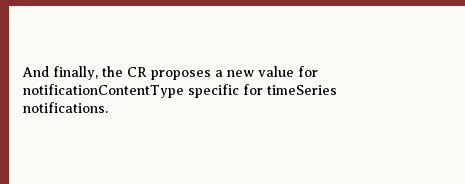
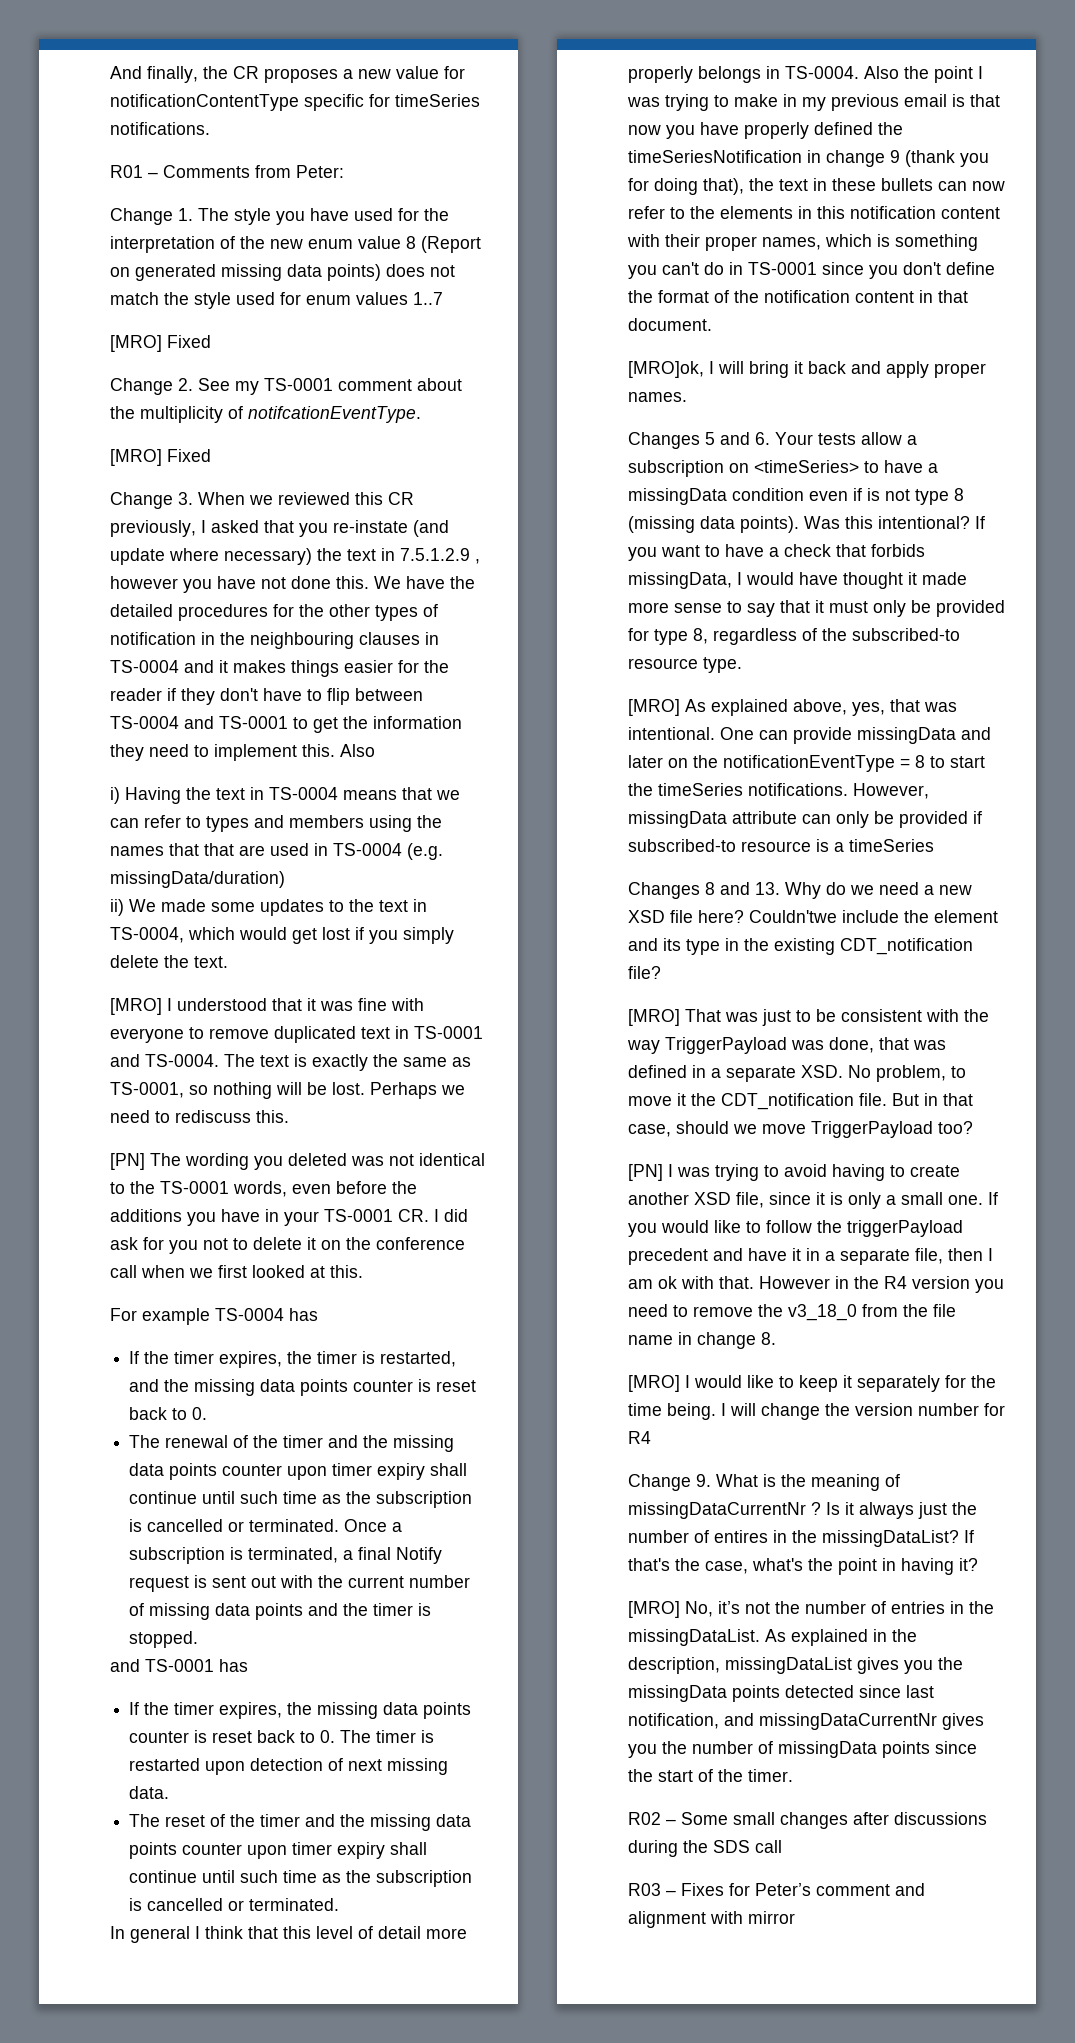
+ R01 – Comments from Peter:
+ Change 1. The style you have used for the interpretation of the new enum value 8 (Report on generated missing data points) does not match the style used for enum values 1..7
+ [MRO] Fixed
+ Change 2. See my TS-0001 comment about the multiplicity of notifcationEventType.
+ [MRO] Fixed
+ Change 3. When we reviewed this CR previously, I asked that you re-instate (and update where necessary) the text in 7.5.1.2.9 , however you have not done this. We have the detailed procedures for the other types of notification in the neighbouring clauses in TS-0004 and it makes things easier for the reader if they don't have to flip between TS-0004 and TS-0001 to get the information they need to implement this. Also
+ i) Having the text in TS-0004 means that we can refer to types and members using the names that that are used in TS-0004 (e.g. missingData/duration)
+ ii) We made some updates to the text in TS-0004, which would get lost if you simply delete the text.
+ [MRO] I understood that it was fine with everyone to remove duplicated text in TS-0001 and TS-0004. The text is exactly the same as TS-0001, so nothing will be lost. Perhaps we need to rediscuss this.
+ [PN] The wording you deleted was not identical to the TS-0001 words, even before the additions you have in your TS-0001 CR. I did ask for you not to delete it on the conference call when we first looked at this.
+ For example TS-0004 has
+ If the timer expires, the timer is restarted, and the missing data points counter is reset back to 0.
+ The renewal of the timer and the missing data points counter upon timer expiry shall continue until such time as the subscription is cancelled or terminated. Once a subscription is terminated, a final Notify request is sent out with the current number of missing data points and the timer is stopped.
+ and TS-0001 has
+ If the timer expires, the missing data points counter is reset back to 0. The timer is restarted upon detection of next missing data.
+ The reset of the timer and the missing data points counter upon timer expiry shall continue until such time as the subscription is cancelled or terminated.
+ In general I think that this level of detail more properly belongs in TS-0004. Also the point I was trying to make in my previous email is that now you have properly defined the timeSeriesNotification in change 9 (thank you for doing that), the text in these bullets can now refer to the elements in this notification content with their proper names, which is something you can't do in TS-0001 since you don't define the format of the notification content in that document.
+ [MRO]ok, I will bring it back and apply proper names.
+ Changes 5 and 6. Your tests allow a subscription on <timeSeries> to have a missingData condition even if is not type 8 (missing data points). Was this intentional? If you want to have a check that forbids missingData, I would have thought it made more sense to say that it must only be provided for type 8, regardless of the subscribed-to resource type.
+ [MRO] As explained above, yes, that was intentional. One can provide missingData and later on the notificationEventType = 8 to start the timeSeries notifications. However, missingData attribute can only be provided if subscribed-to resource is a timeSeries
+ Changes 8 and 13. Why do we need a new XSD file here? Couldn'twe include the element and its type in the existing CDT_notification file?
+ [MRO] That was just to be consistent with the way TriggerPayload was done, that was defined in a separate XSD. No problem, to move it the CDT_notification file. But in that case, should we move TriggerPayload too?
+ [PN] I was trying to avoid having to create another XSD file, since it is only a small one. If you would like to follow the triggerPayload precedent and have it in a separate file, then I am ok with that. However in the R4 version you need to remove the v3_18_0 from the file name in change 8.
+ [MRO] I would like to keep it separately for the time being. I will change the version number for R4
+ Change 9. What is the meaning of missingDataCurrentNr ? Is it always just the number of entires in the missingDataList? If that's the case, what's the point in having it?
+ [MRO] No, it’s not the number of entries in the missingDataList. As explained in the description, missingDataList gives you the missingData points detected since last notification, and missingDataCurrentNr gives you the number of missingData points since the start of the timer.
+ R02 – Some small changes after discussions during the SDS call
+ R03 – Fixes for Peter’s comment and alignment with mirror

